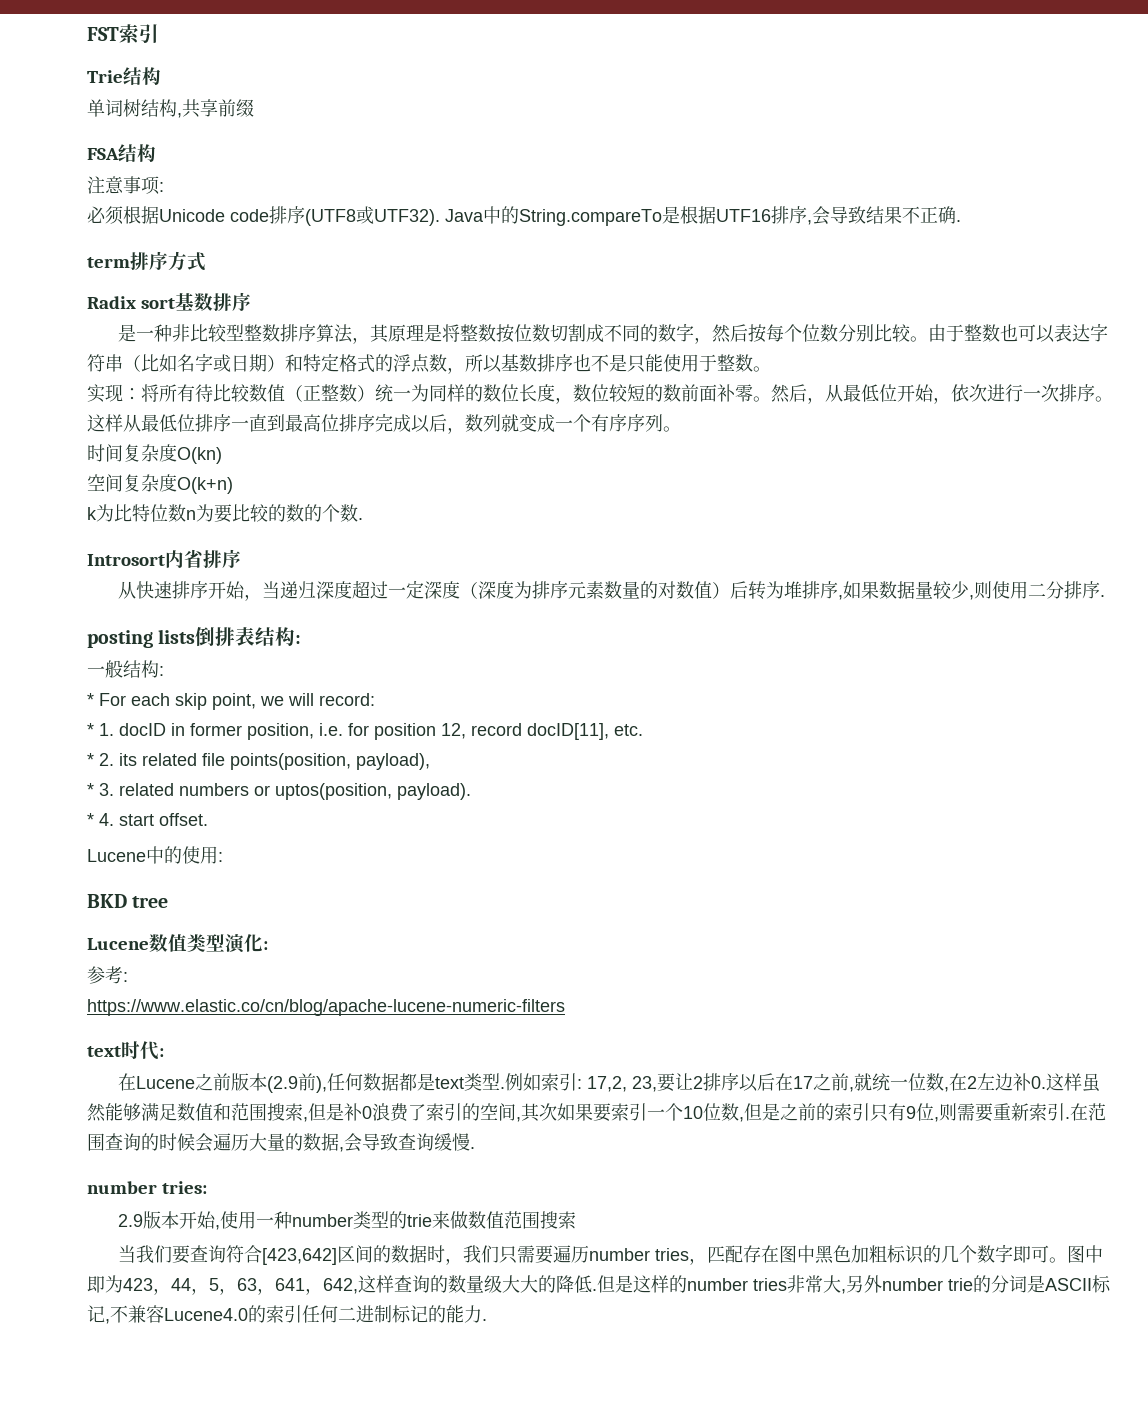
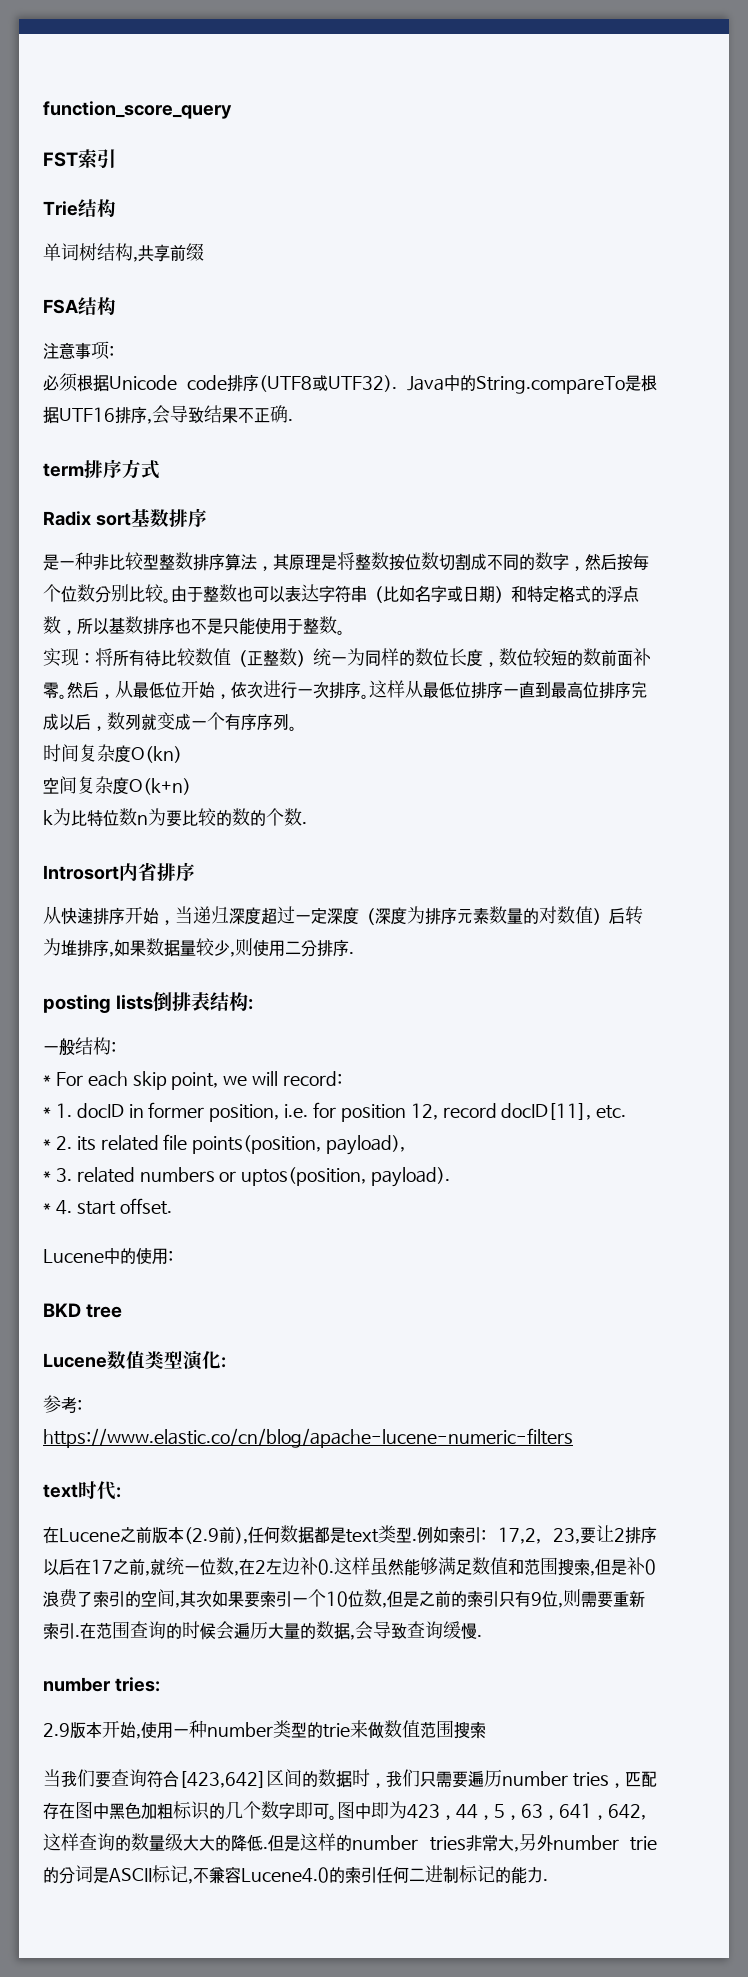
+ function_score_query

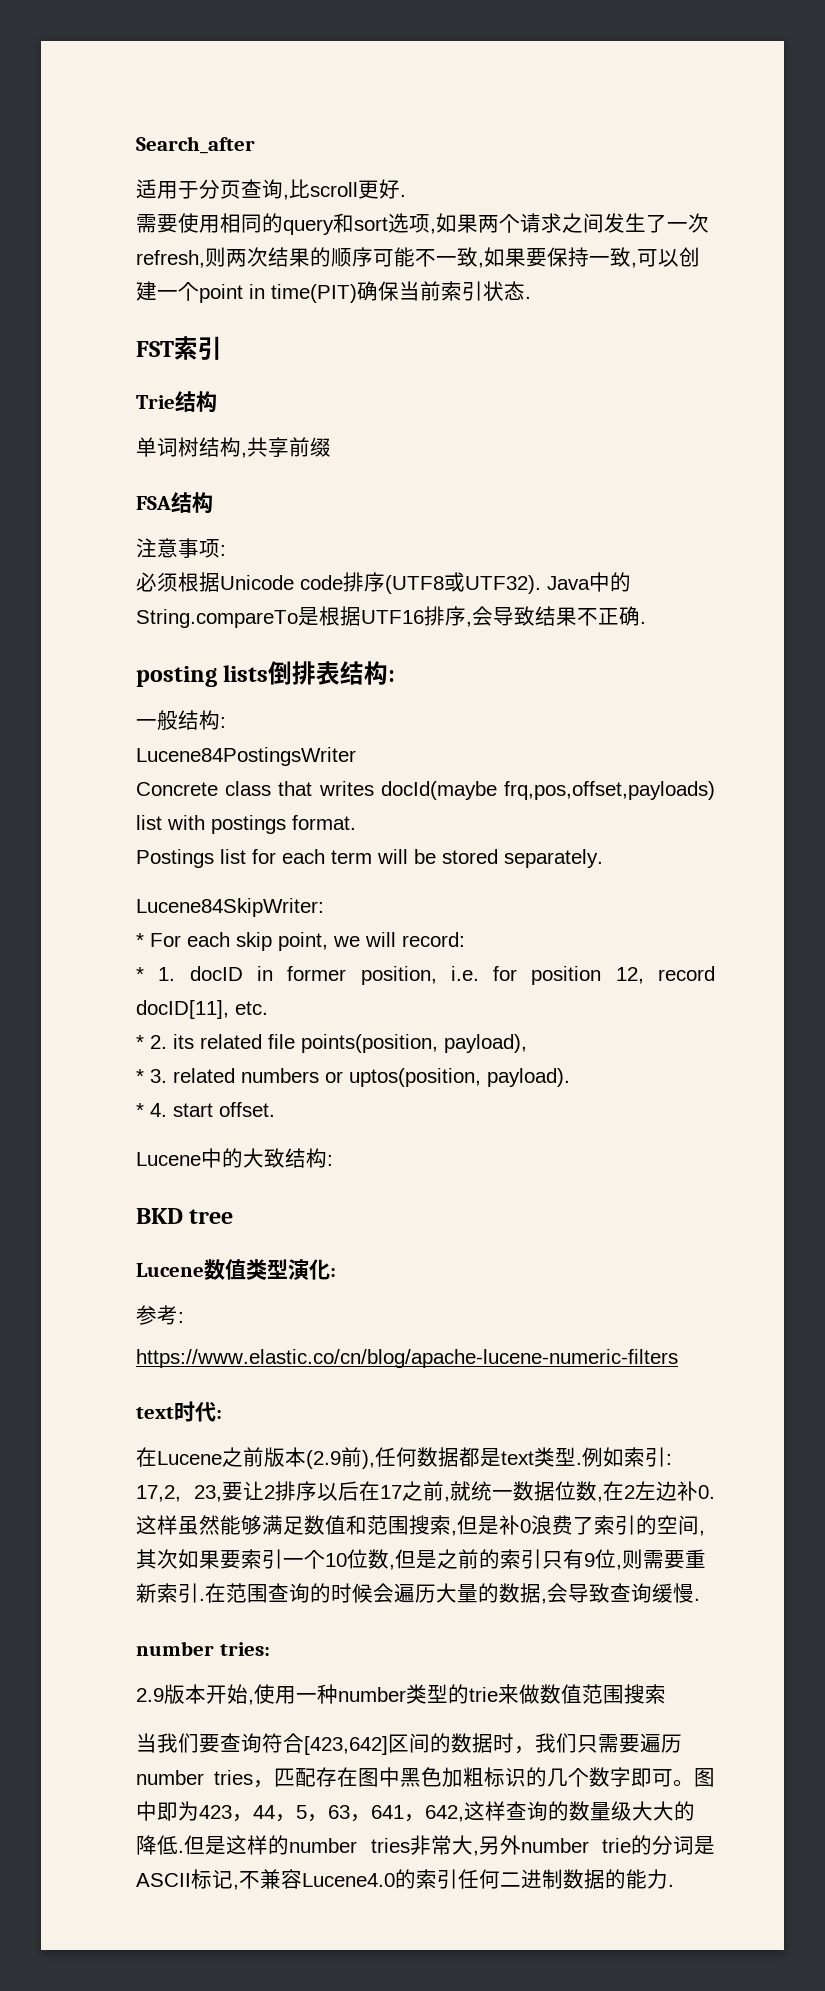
- function_score_query
+ Search_after
+ 适用于分页查询,比scroll更好.
+ 需要使用相同的query和sort选项,如果两个请求之间发生了一次refresh,则两次结果的顺序可能不一致,如果要保持一致,可以创建一个point in time(PIT)确保当前索引状态.
- term排序方式
- Radix sort基数排序
- 是一种非比较型整数排序算法，其原理是将整数按位数切割成不同的数字，然后按每个位数分别比较。由于整数也可以表达字符串（比如名字或日期）和特定格式的浮点数，所以基数排序也不是只能使用于整数。
- 实现：将所有待比较数值（正整数）统一为同样的数位长度，数位较短的数前面补零。然后，从最低位开始，依次进行一次排序。这样从最低位排序一直到最高位排序完成以后，数列就变成一个有序序列。
- 时间复杂度O(kn)
- 空间复杂度O(k+n)
- k为比特位数n为要比较的数的个数.
- Introsort内省排序
- 从快速排序开始，当递归深度超过一定深度（深度为排序元素数量的对数值）后转为堆排序,如果数据量较少,则使用二分排序.
+ Lucene84PostingsWriter
+ Concrete class that writes docId(maybe frq,pos,offset,payloads) list with postings format.
+ Postings list for each term will be stored separately.
+ Lucene84SkipWriter:
- Lucene中的使用:
+ Lucene中的大致结构:
- 例如索引: 17,2, 23,要让2排序以后在17之前,就统一位数,在2左边补0.这样虽然能够满足数值和范围搜索,但是补0浪费了索引的空间,其次如果要索引一个10位数,但是之前的索引只有9位,则需要重新索引.
+ 例如索引: 17,2, 23,要让2排序以后在17之前,就统一数据位数,在2左边补0.这样虽然能够满足数值和范围搜索,但是补0浪费了索引的空间,其次如果要索引一个10位数,但是之前的索引只有9位,则需要重新索引.
- 但是这样的number tries非常大,另外number trie的分词是ASCII标记,不兼容Lucene4.0的索引任何二进制标记的能力.
+ 但是这样的number tries非常大,另外number trie的分词是ASCII标记,不兼容Lucene4.0的索引任何二进制数据的能力.

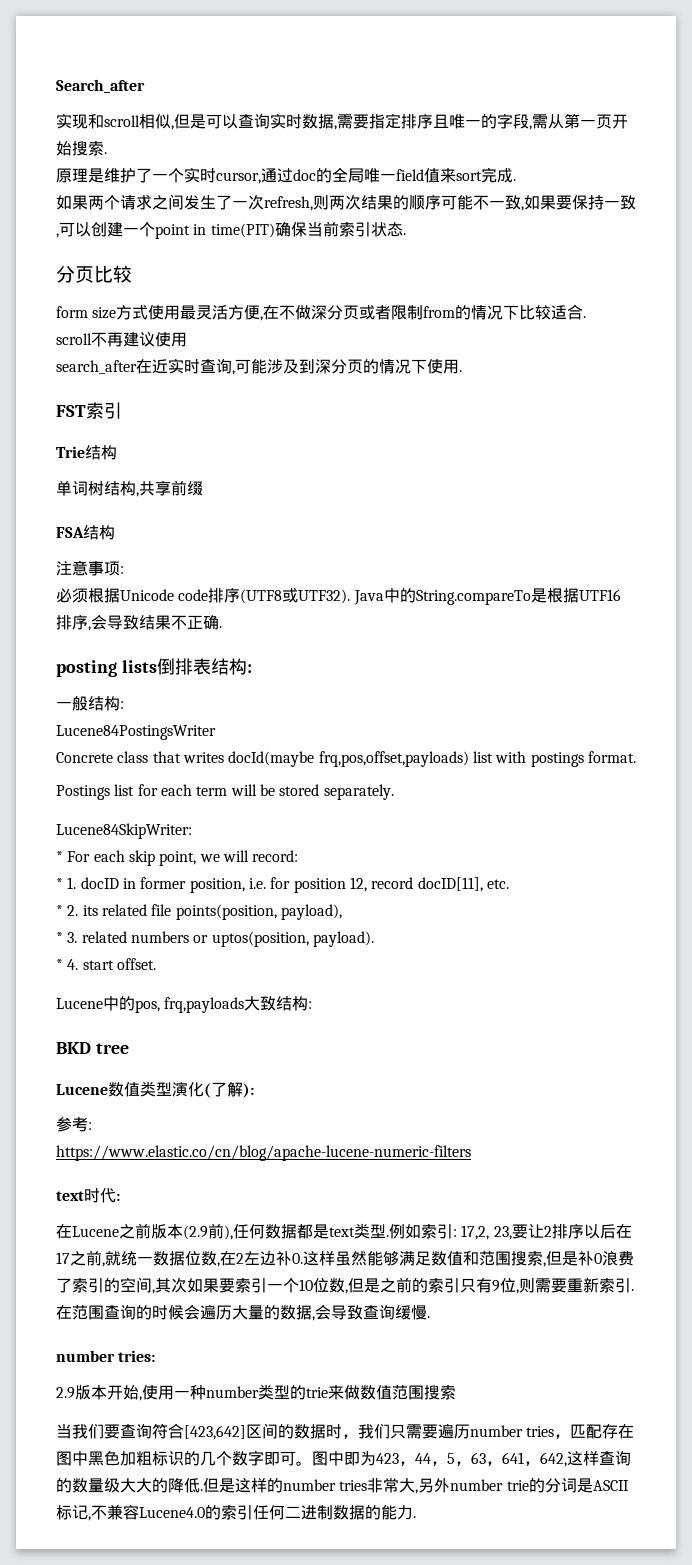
- 适用于分页查询,比scroll更好.
- 需要使用相同的query和sort选项,如果两个请求之间发生了一次refresh,则两次结果的顺序可能不一致,如果要保持一致,可以创建一个point in time(PIT)确保当前索引状态.
+ 实现和scroll相似,但是可以查询实时数据,需要指定排序且唯一的字段,需从第一页开始搜索.
+ 原理是维护了一个实时cursor,通过doc的全局唯一field值来sort完成.
+ 如果两个请求之间发生了一次refresh,则两次结果的顺序可能不一致,如果要保持一致,可以创建一个point in time(PIT)确保当前索引状态.
+ 分页比较
+ form size方式使用最灵活方便,在不做深分页或者限制from的情况下比较适合.
+ scroll不再建议使用
+ search_after在近实时查询,可能涉及到深分页的情况下使用.
- Lucene中的大致结构:
+ Lucene中的pos, frq,payloads大致结构:
- Lucene数值类型演化:
+ Lucene数值类型演化(了解):

